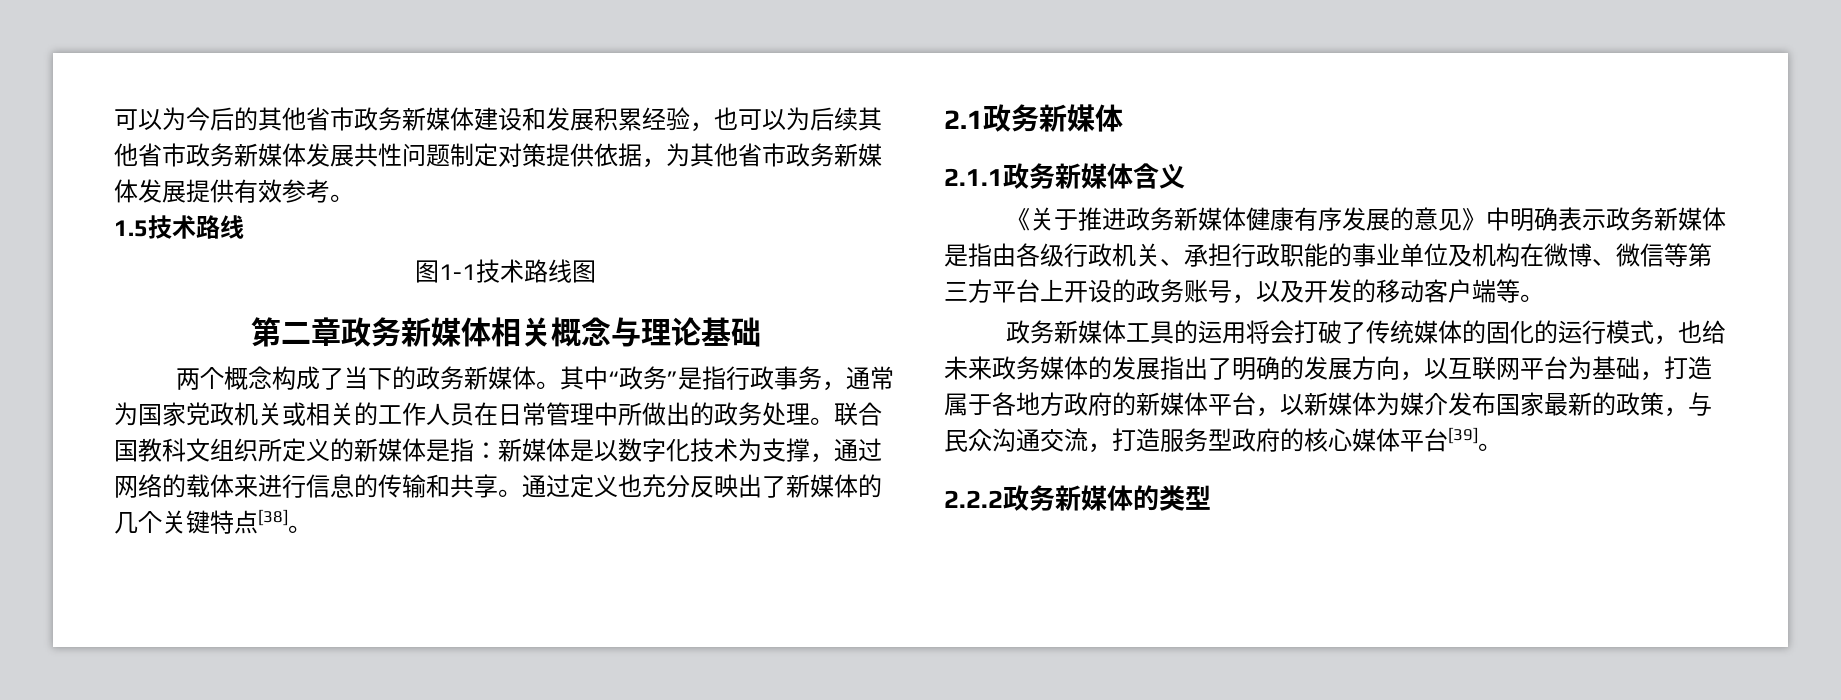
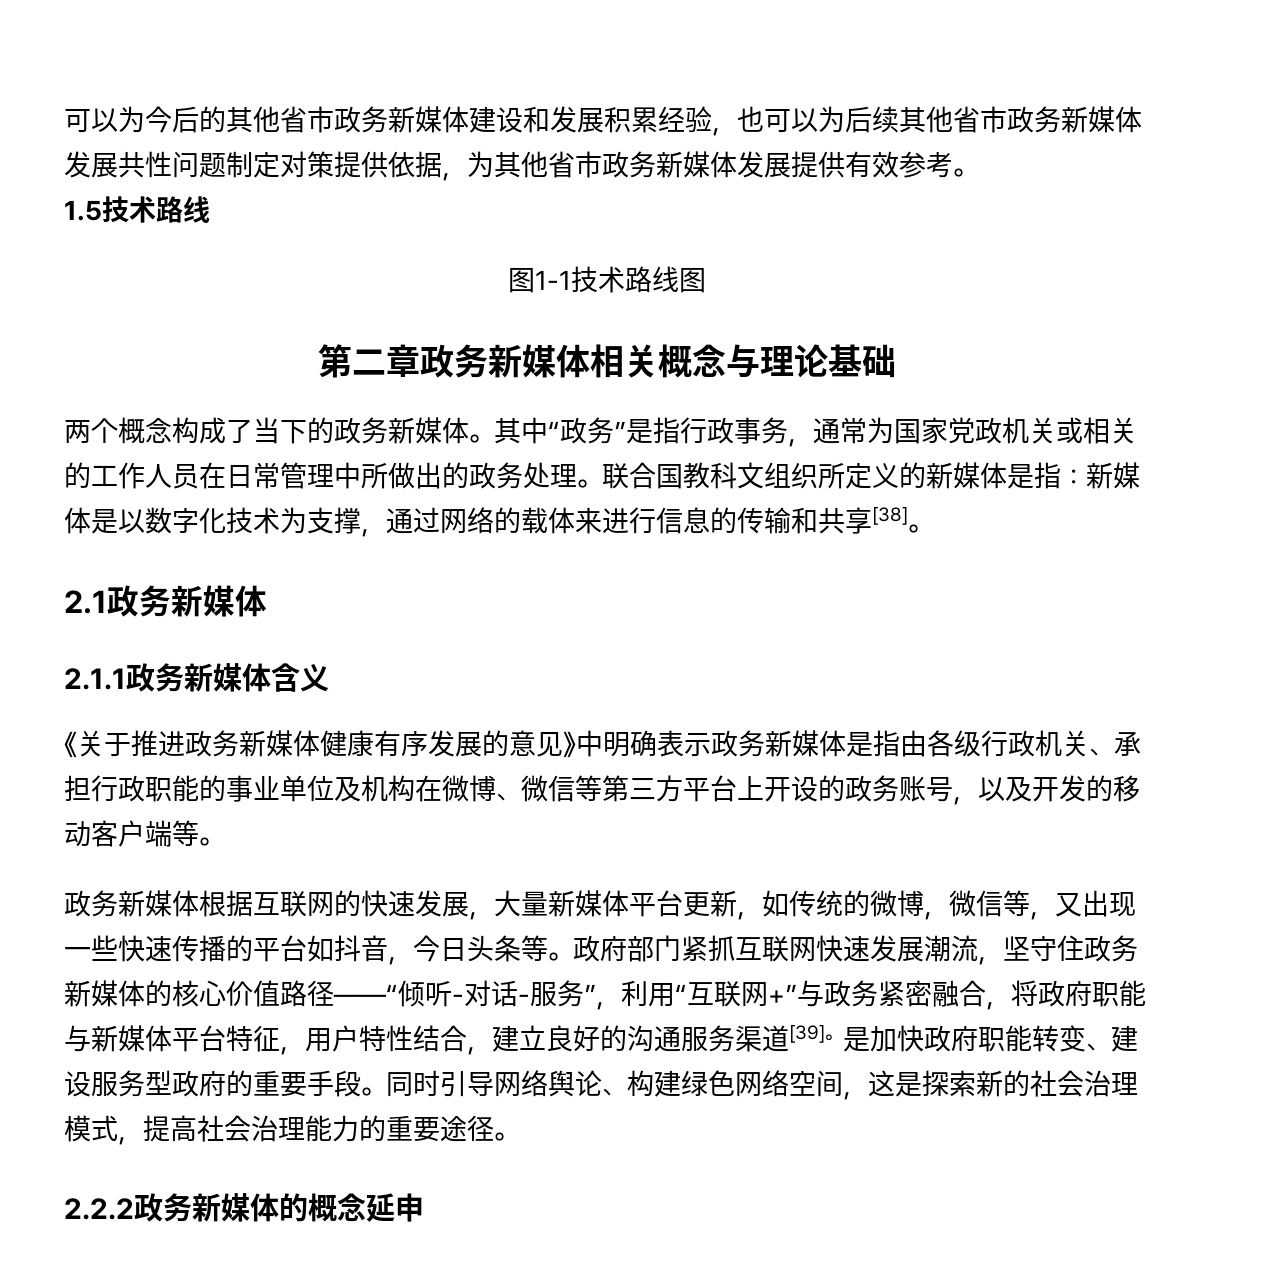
- 联合国教科文组织所定义的新媒体是指：新媒体是以数字化技术为支撑，通过网络的载体来进行信息的传输和共享。通过定义也充分反映出了新媒体的几个关键特点[38]。
+ 联合国教科文组织所定义的新媒体是指：新媒体是以数字化技术为支撑，通过网络的载体来进行信息的传输和共享[38]。
- 政务新媒体工具的运用将会打破了传统媒体的固化的运行模式，也给未来政务媒体的发展指出了明确的发展方向，以互联网平台为基础，打造属于各地方政府的新媒体平台，以新媒体为媒介发布国家最新的政策，与民众沟通交流，打造服务型政府的核心媒体平台[39]。
+ 政务新媒体根据互联网的快速发展，大量新媒体平台更新，如传统的微博，微信等，又出现一些快速传播的平台如抖音，今日头条等。政府部门紧抓互联网快速发展潮流，坚守住政务新媒体的核心价值路径——“倾听-对话-服务”，利用“互联网+”与政务紧密融合，将政府职能与新媒体平台特征，用户特性结合，建立良好的沟通服务渠道[39]。是加快政府职能转变、建设服务型政府的重要手段。同时引导网络舆论、构建绿色网络空间，这是探索新的社会治理模式，提高社会治理能力的重要途径。
- 2.2.2政务新媒体的类型
+ 2.2.2政务新媒体的概念延申

